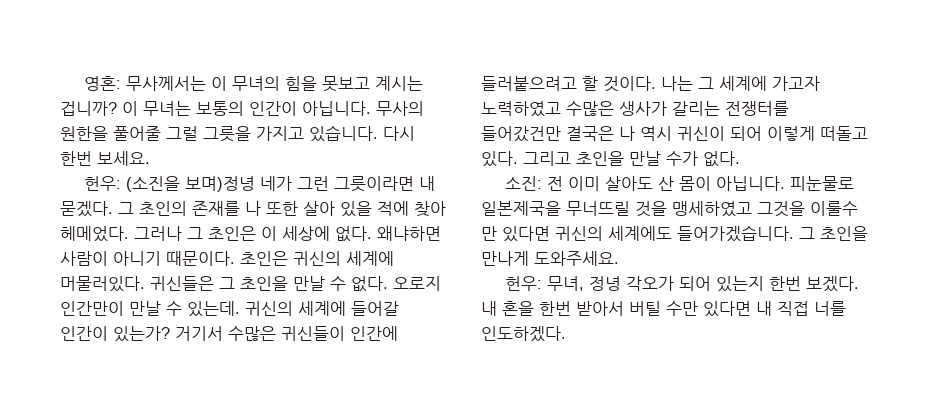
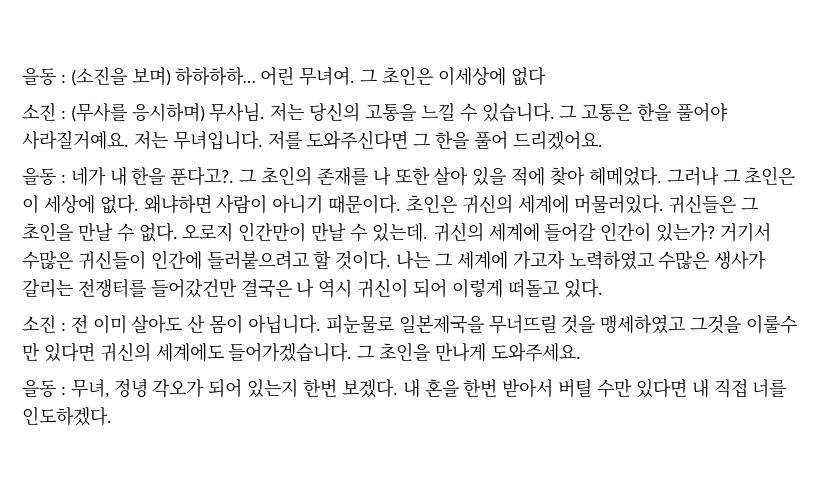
- 영혼: 무사께서는 이 무녀의 힘을 못보고 계시는 겁니까? 이 무녀는 보통의 인간이 아닙니다. 무사의 원한을 풀어줄 그럴 그릇을 가지고 있습니다. 다시 한번 보세요.
- 헌우: (소진을 보며)정녕 네가 그런 그릇이라면 내 묻겠다.
+ 을동 : (소진을 보며) 하하하하… 어린 무녀여. 그 초인은 이세상에 없다
+ 소진 : (무사를 응시하며) 무사님. 저는 당신의 고통을 느낄 수 있습니다. 그 고통은 한을 풀어야 사라질거예요. 저는 무녀입니다. 저를 도와주신다면 그 한을 풀어 드리겠어요.
+ 을동 : 네가 내 한을 푼다고?.
- 나는 그 세계에 가고자 노력하였고 수많은 생사가 갈리는 전쟁터를 들어갔건만 결국은 나 역시 귀신이 되어 이렇게 떠돌고 있다. 그리고 초인을 만날 수가 없다.
- 소진: 전 이미 살아도 산 몸이 아닙니다.
+ 나는 그 세계에 가고자 노력하였고 수많은 생사가 갈리는 전쟁터를 들어갔건만 결국은 나 역시 귀신이 되어 이렇게 떠돌고 있다.
+ 소진 : 전 이미 살아도 산 몸이 아닙니다.
- 헌우: 무녀, 정녕 각오가 되어 있는지 한번 보겠다.
+ 을동 : 무녀, 정녕 각오가 되어 있는지 한번 보겠다.

